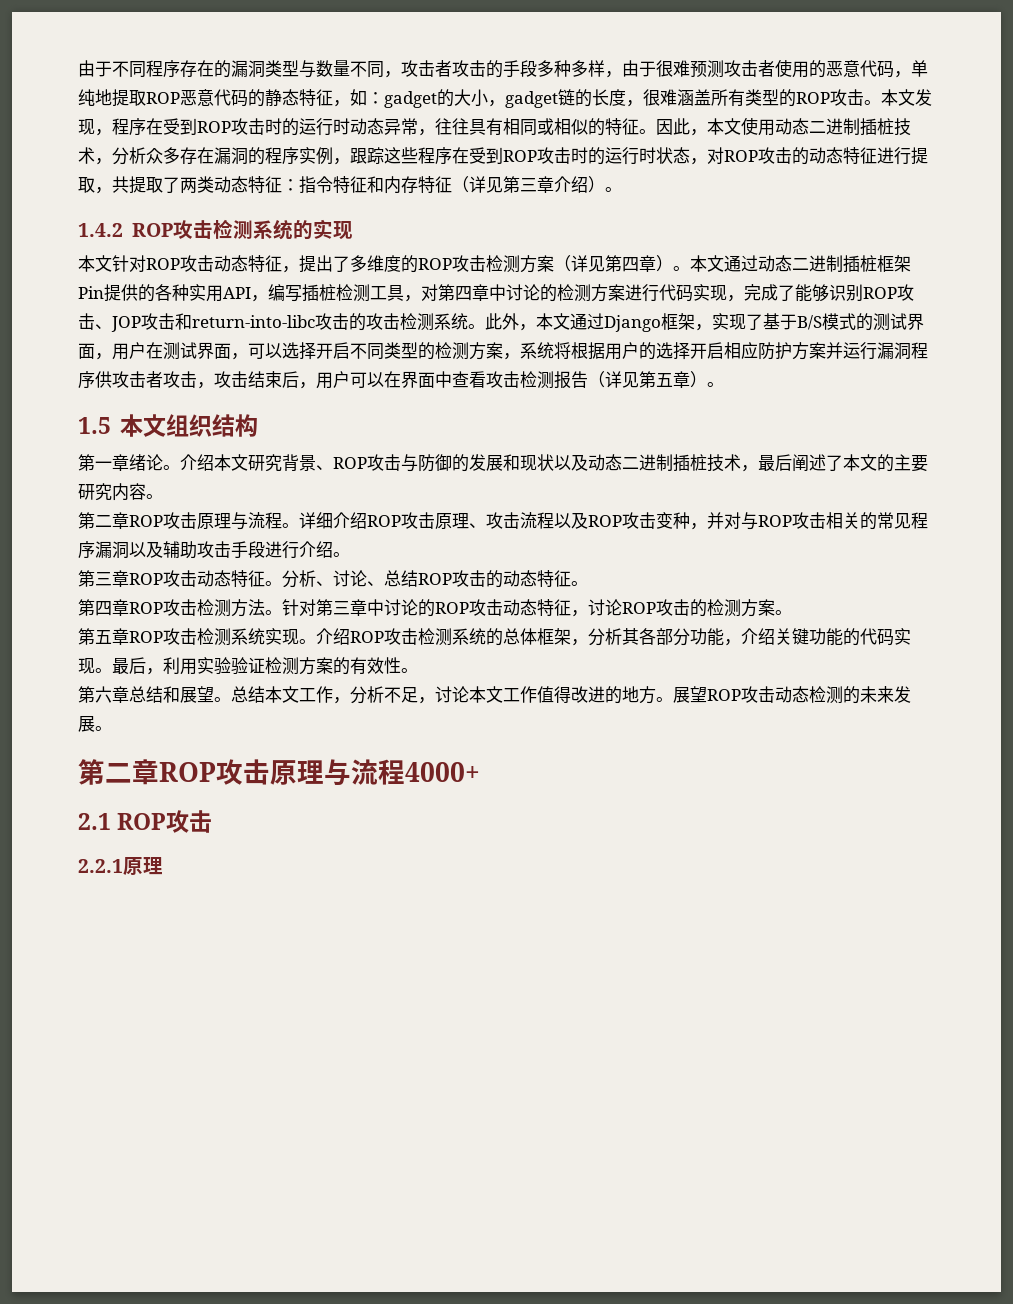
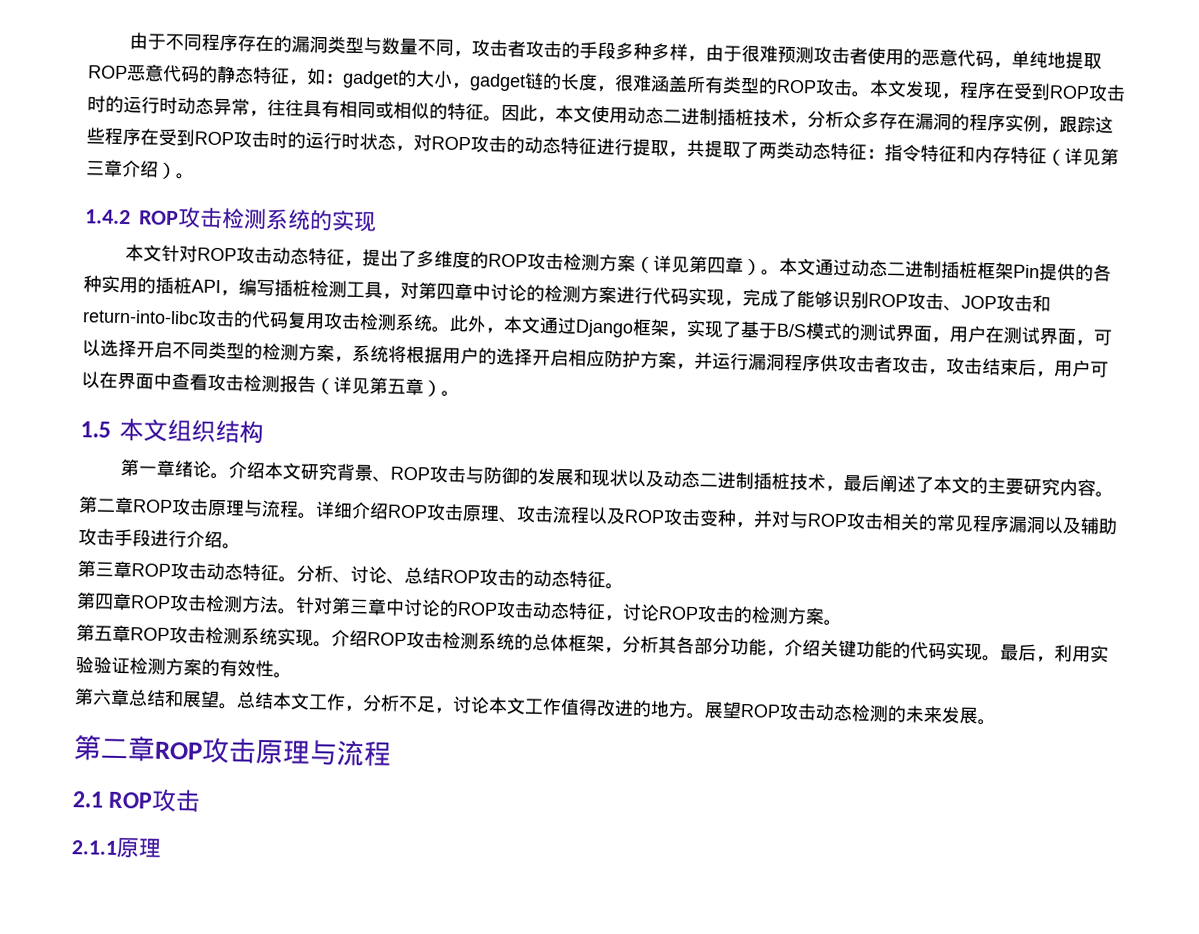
- 本文通过动态二进制插桩框架Pin提供的各种实用API，编写插桩检测工具，对第四章中讨论的检测方案进行代码实现，完成了能够识别ROP攻击、JOP攻击和return-into-libc攻击的攻击检测系统。
+ 本文通过动态二进制插桩框架Pin提供的各种实用的插桩API，编写插桩检测工具，对第四章中讨论的检测方案进行代码实现，完成了能够识别ROP攻击、JOP攻击和return-into-libc攻击的代码复用攻击检测系统。
- 此外，本文通过Django框架，实现了基于B/S模式的测试界面，用户在测试界面，可以选择开启不同类型的检测方案，系统将根据用户的选择开启相应防护方案并运行漏洞程序供攻击者攻击，攻击结束后，用户可以在界面中查看攻击检测报告（详见第五章）。
+ 此外，本文通过Django框架，实现了基于B/S模式的测试界面，用户在测试界面，可以选择开启不同类型的检测方案，系统将根据用户的选择开启相应防护方案，并运行漏洞程序供攻击者攻击，攻击结束后，用户可以在界面中查看攻击检测报告（详见第五章）。
  展望ROP攻击动态检测的未来发展。
- 第二章ROP攻击原理与流程4000+
+ 第二章ROP攻击原理与流程
- 2.2.1原理
+ 2.1.1原理

